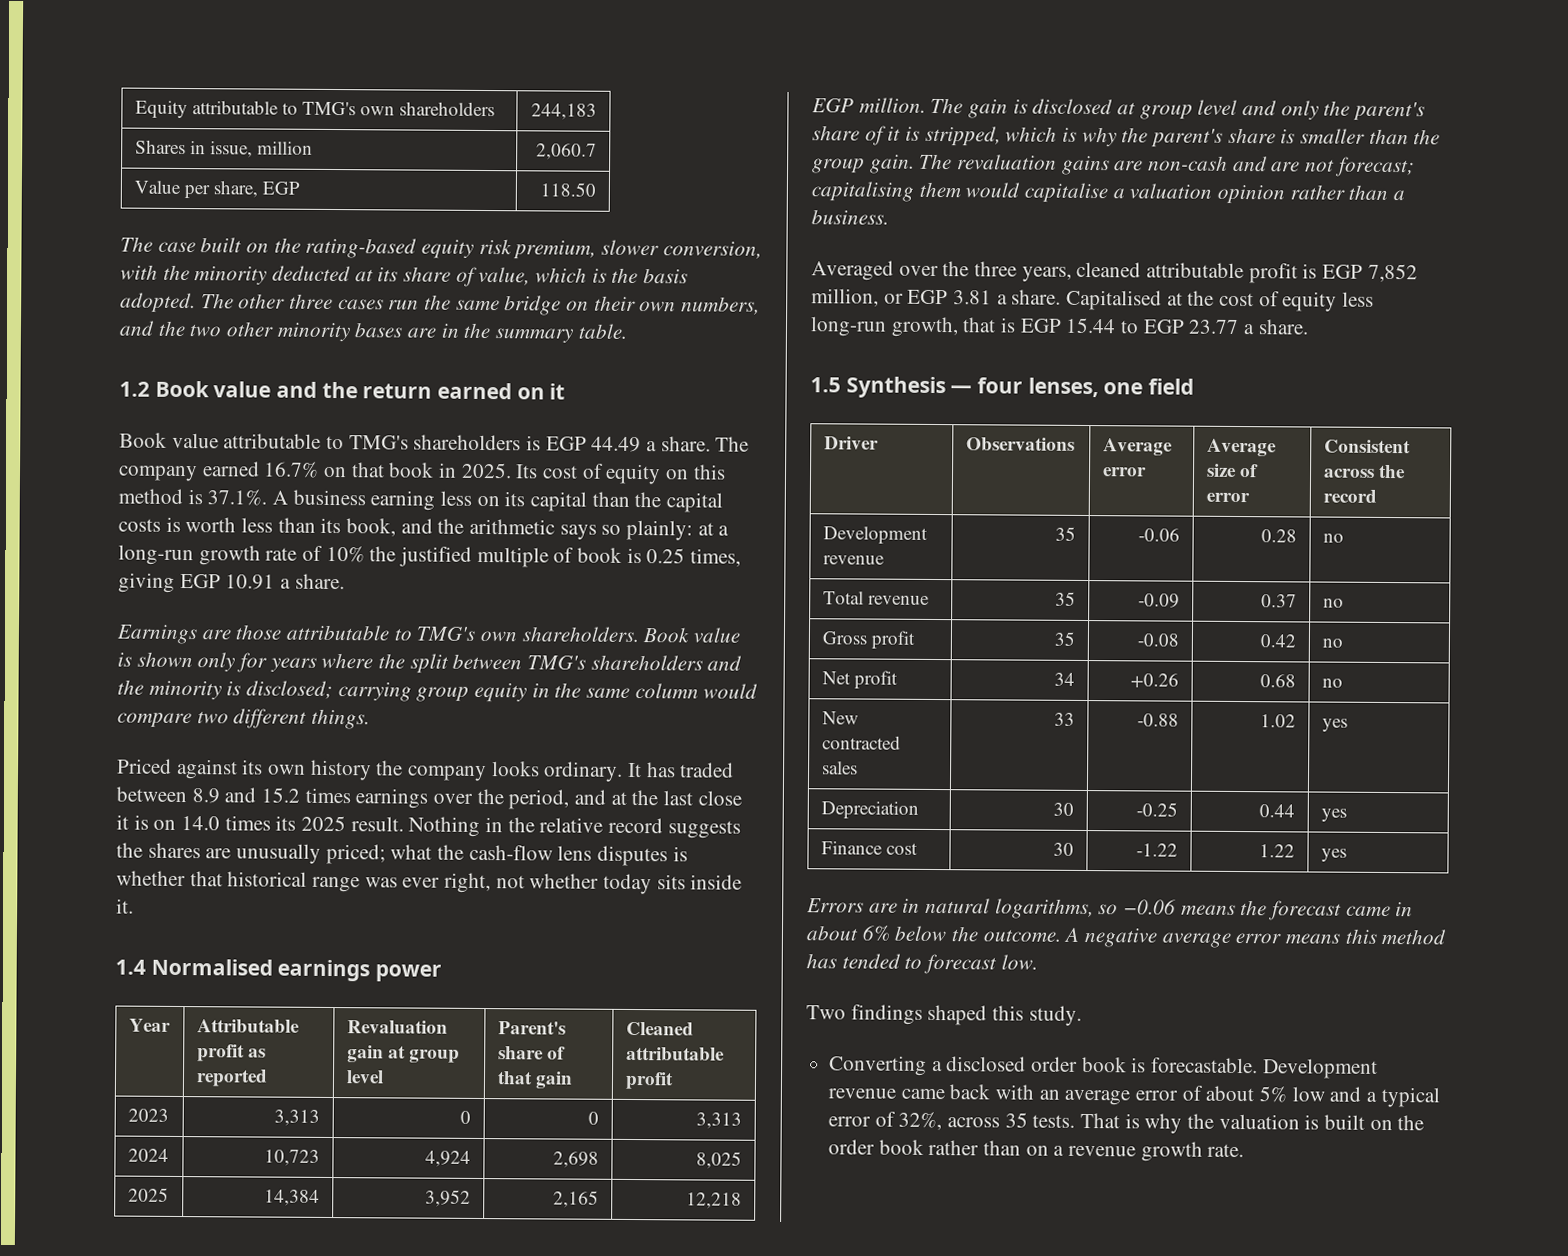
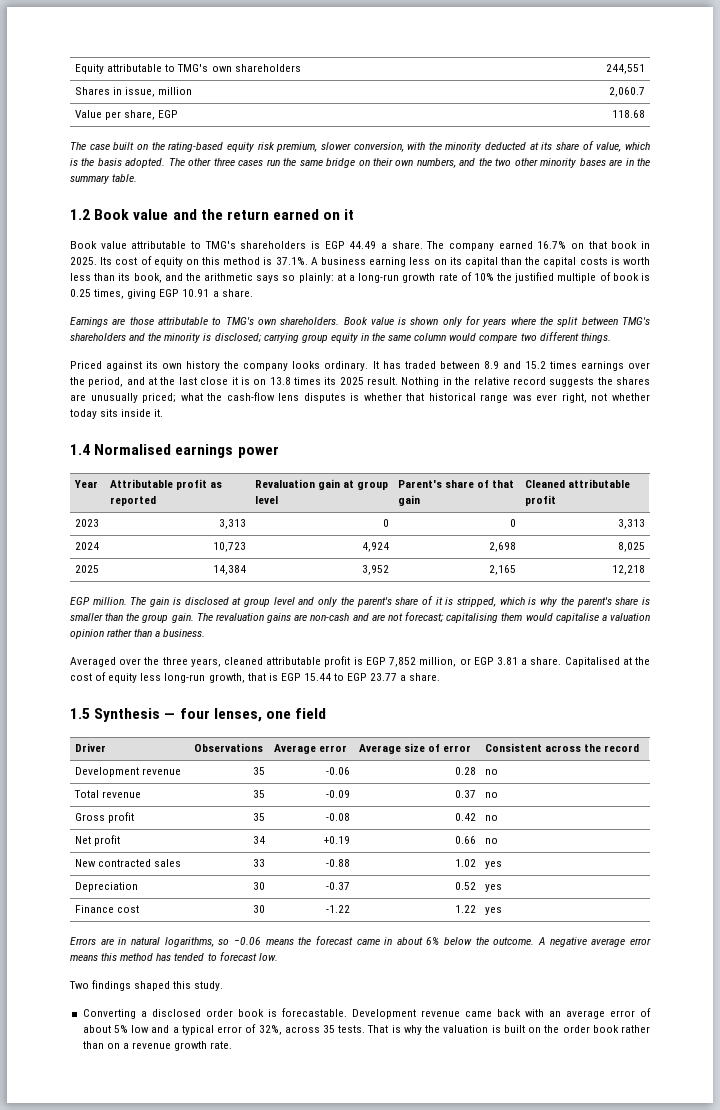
- Equity attributable to TMG's own shareholders | 244,183
+ Equity attributable to TMG's own shareholders | 244,551
- Value per share, EGP | 118.50
+ Value per share, EGP | 118.68
- It has traded between 8.9 and 15.2 times earnings over the period, and at the last close it is on 14.0 times its 2025 result.
+ It has traded between 8.9 and 15.2 times earnings over the period, and at the last close it is on 13.8 times its 2025 result.
- Net profit | 34 | +0.26 | 0.68 | no
+ Net profit | 34 | +0.19 | 0.66 | no
- Depreciation | 30 | -0.25 | 0.44 | yes
+ Depreciation | 30 | -0.37 | 0.52 | yes

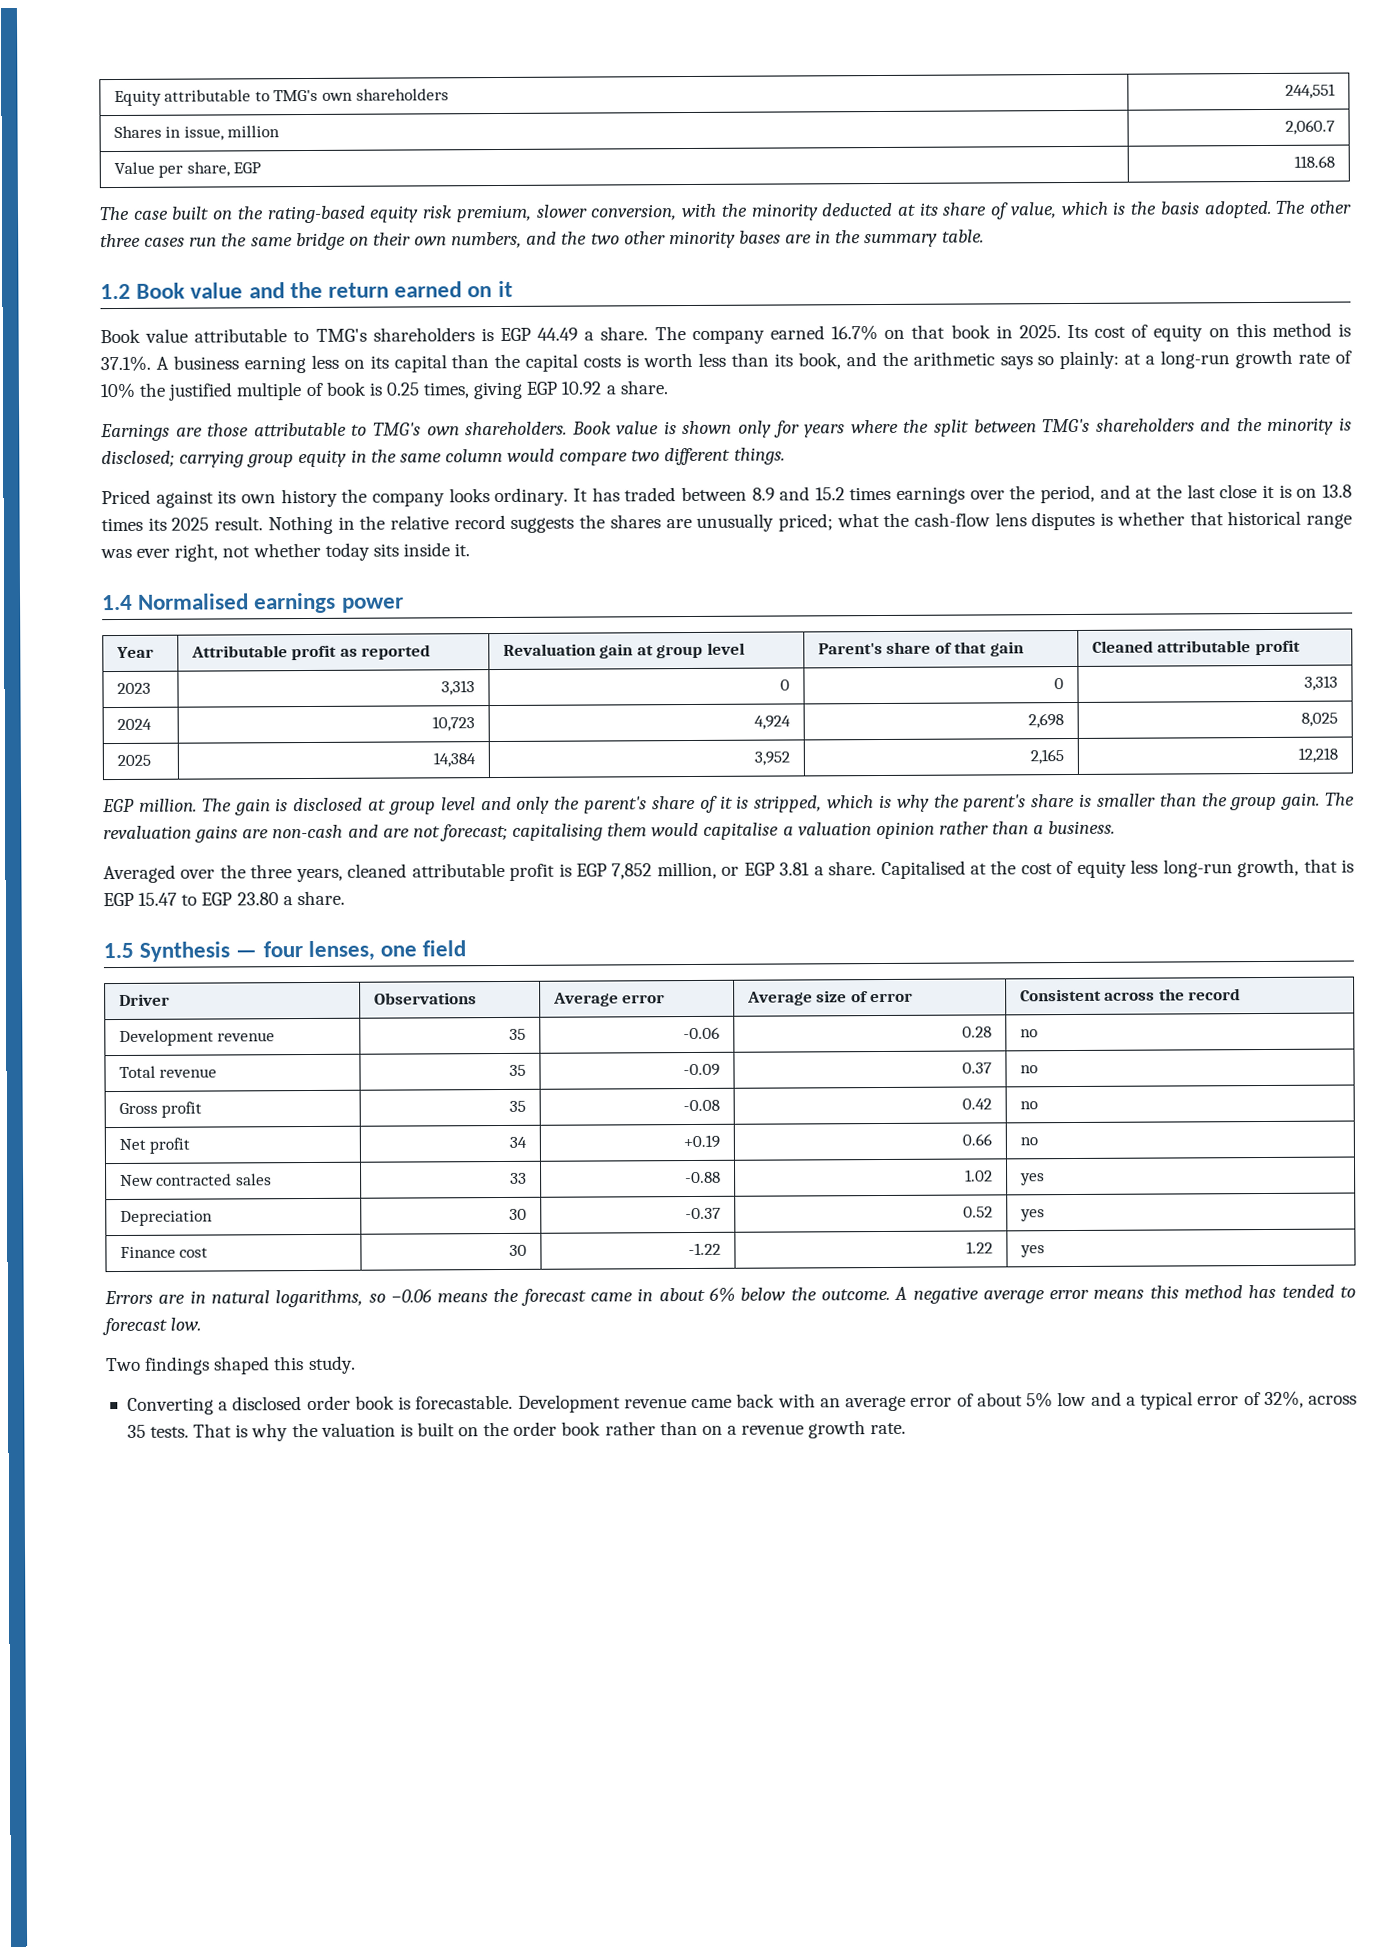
- Its cost of equity on this method is 37.1%. A business earning less on its capital than the capital costs is worth less than its book, and the arithmetic says so plainly: at a long-run growth rate of 10% the justified multiple of book is 0.25 times, giving EGP 10.91 a share.
+ Its cost of equity on this method is 37.1%. A business earning less on its capital than the capital costs is worth less than its book, and the arithmetic says so plainly: at a long-run growth rate of 10% the justified multiple of book is 0.25 times, giving EGP 10.92 a share.
- Capitalised at the cost of equity less long-run growth, that is EGP 15.44 to EGP 23.77 a share.
+ Capitalised at the cost of equity less long-run growth, that is EGP 15.47 to EGP 23.80 a share.

